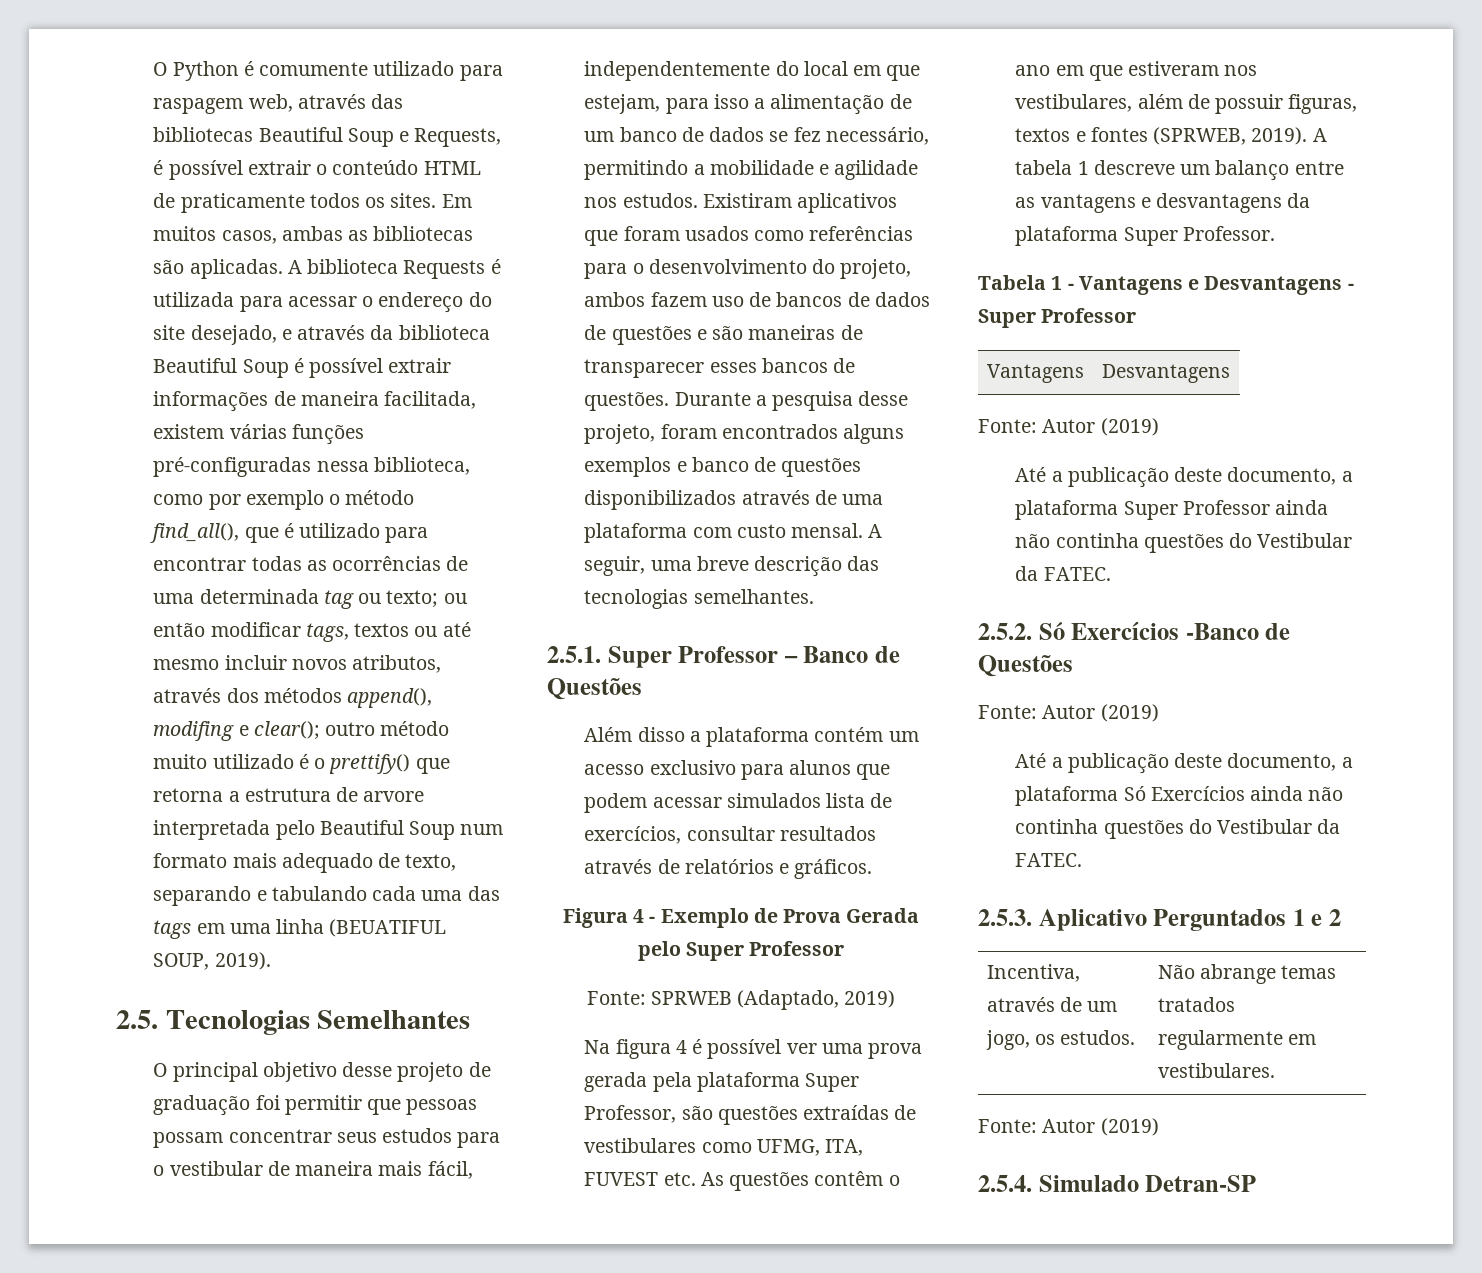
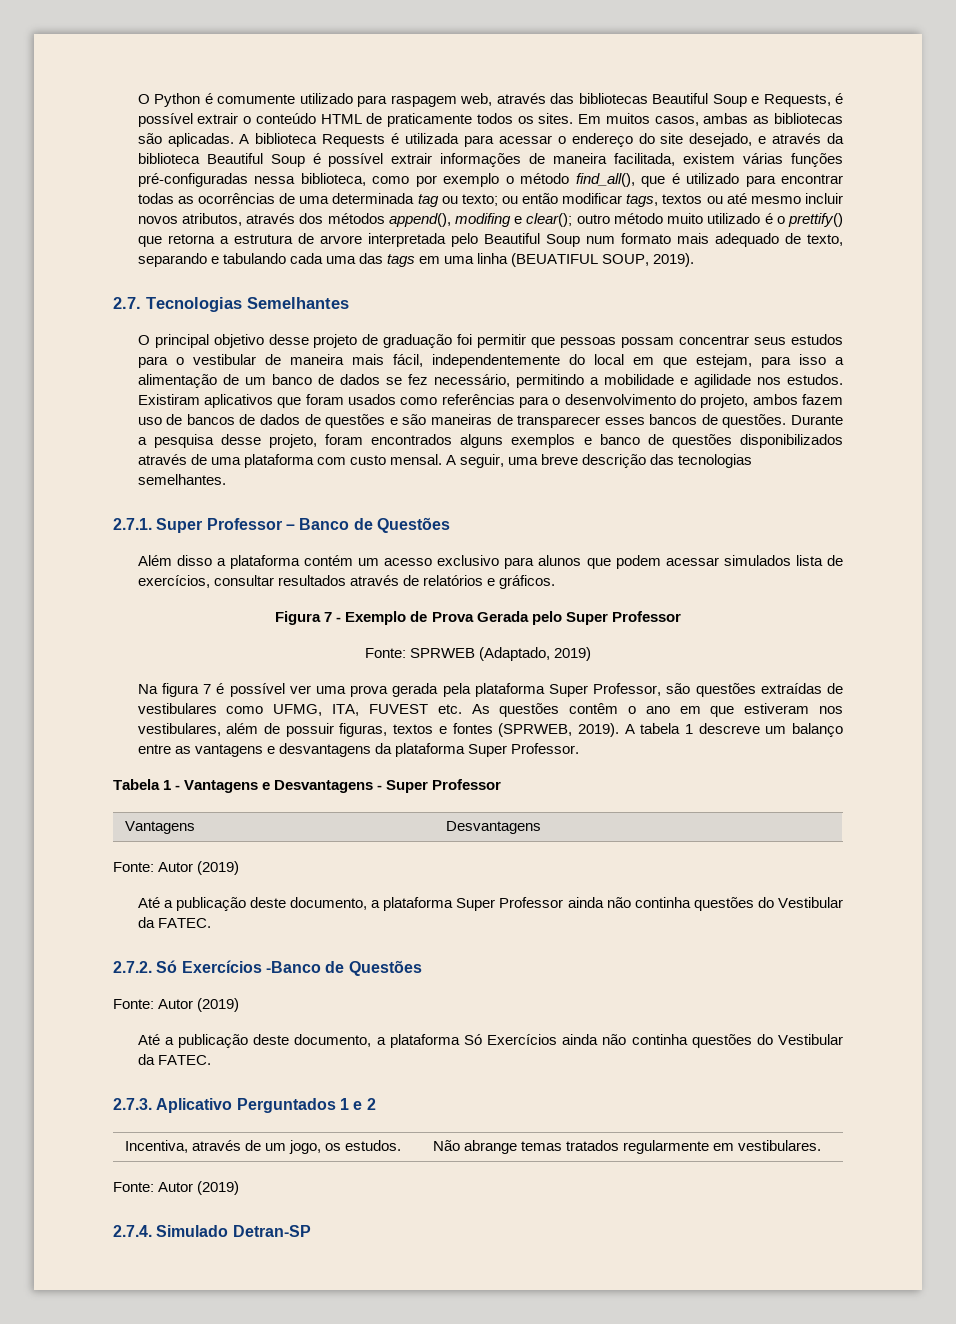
- 2.5. Tecnologias Semelhantes
+ 2.7. Tecnologias Semelhantes
- 2.5.1. Super Professor – Banco de Questões
+ 2.7.1. Super Professor – Banco de Questões
- Figura 4 - Exemplo de Prova Gerada pelo Super Professor
+ Figura 7 - Exemplo de Prova Gerada pelo Super Professor
- Na figura 4 é possível ver uma prova gerada pela plataforma Super Professor, são questões extraídas de vestibulares como UFMG, ITA, FUVEST etc. As questões contêm o ano em que estiveram nos vestibulares, além de possuir figuras, textos e fontes (SPRWEB, 2019).
+ Na figura 7 é possível ver uma prova gerada pela plataforma Super Professor, são questões extraídas de vestibulares como UFMG, ITA, FUVEST etc. As questões contêm o ano em que estiveram nos vestibulares, além de possuir figuras, textos e fontes (SPRWEB, 2019).
- 2.5.2. Só Exercícios -Banco de Questões
+ 2.7.2. Só Exercícios -Banco de Questões
- 2.5.3. Aplicativo Perguntados 1 e 2
+ 2.7.3. Aplicativo Perguntados 1 e 2
- 2.5.4. Simulado Detran-SP
+ 2.7.4. Simulado Detran-SP

